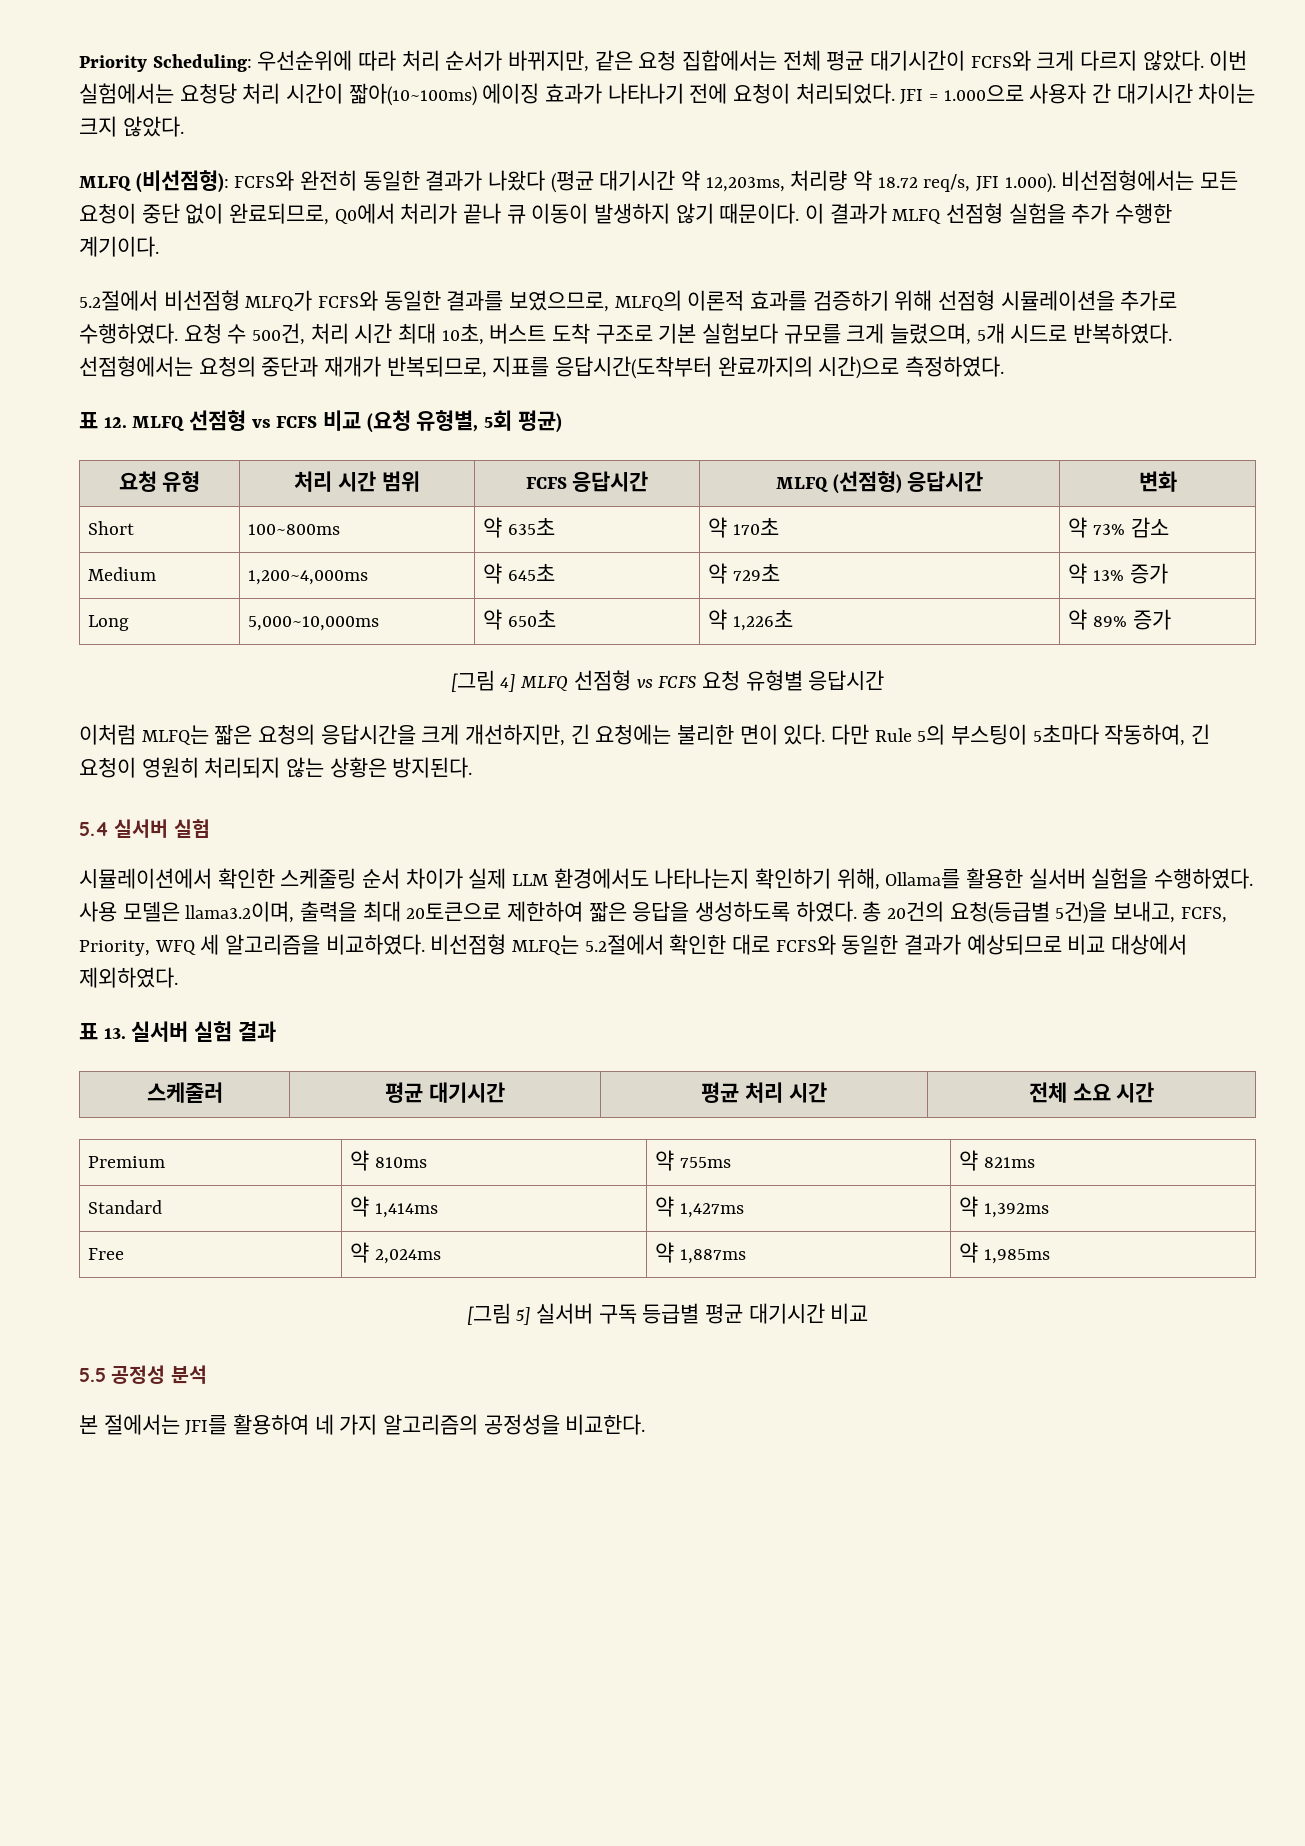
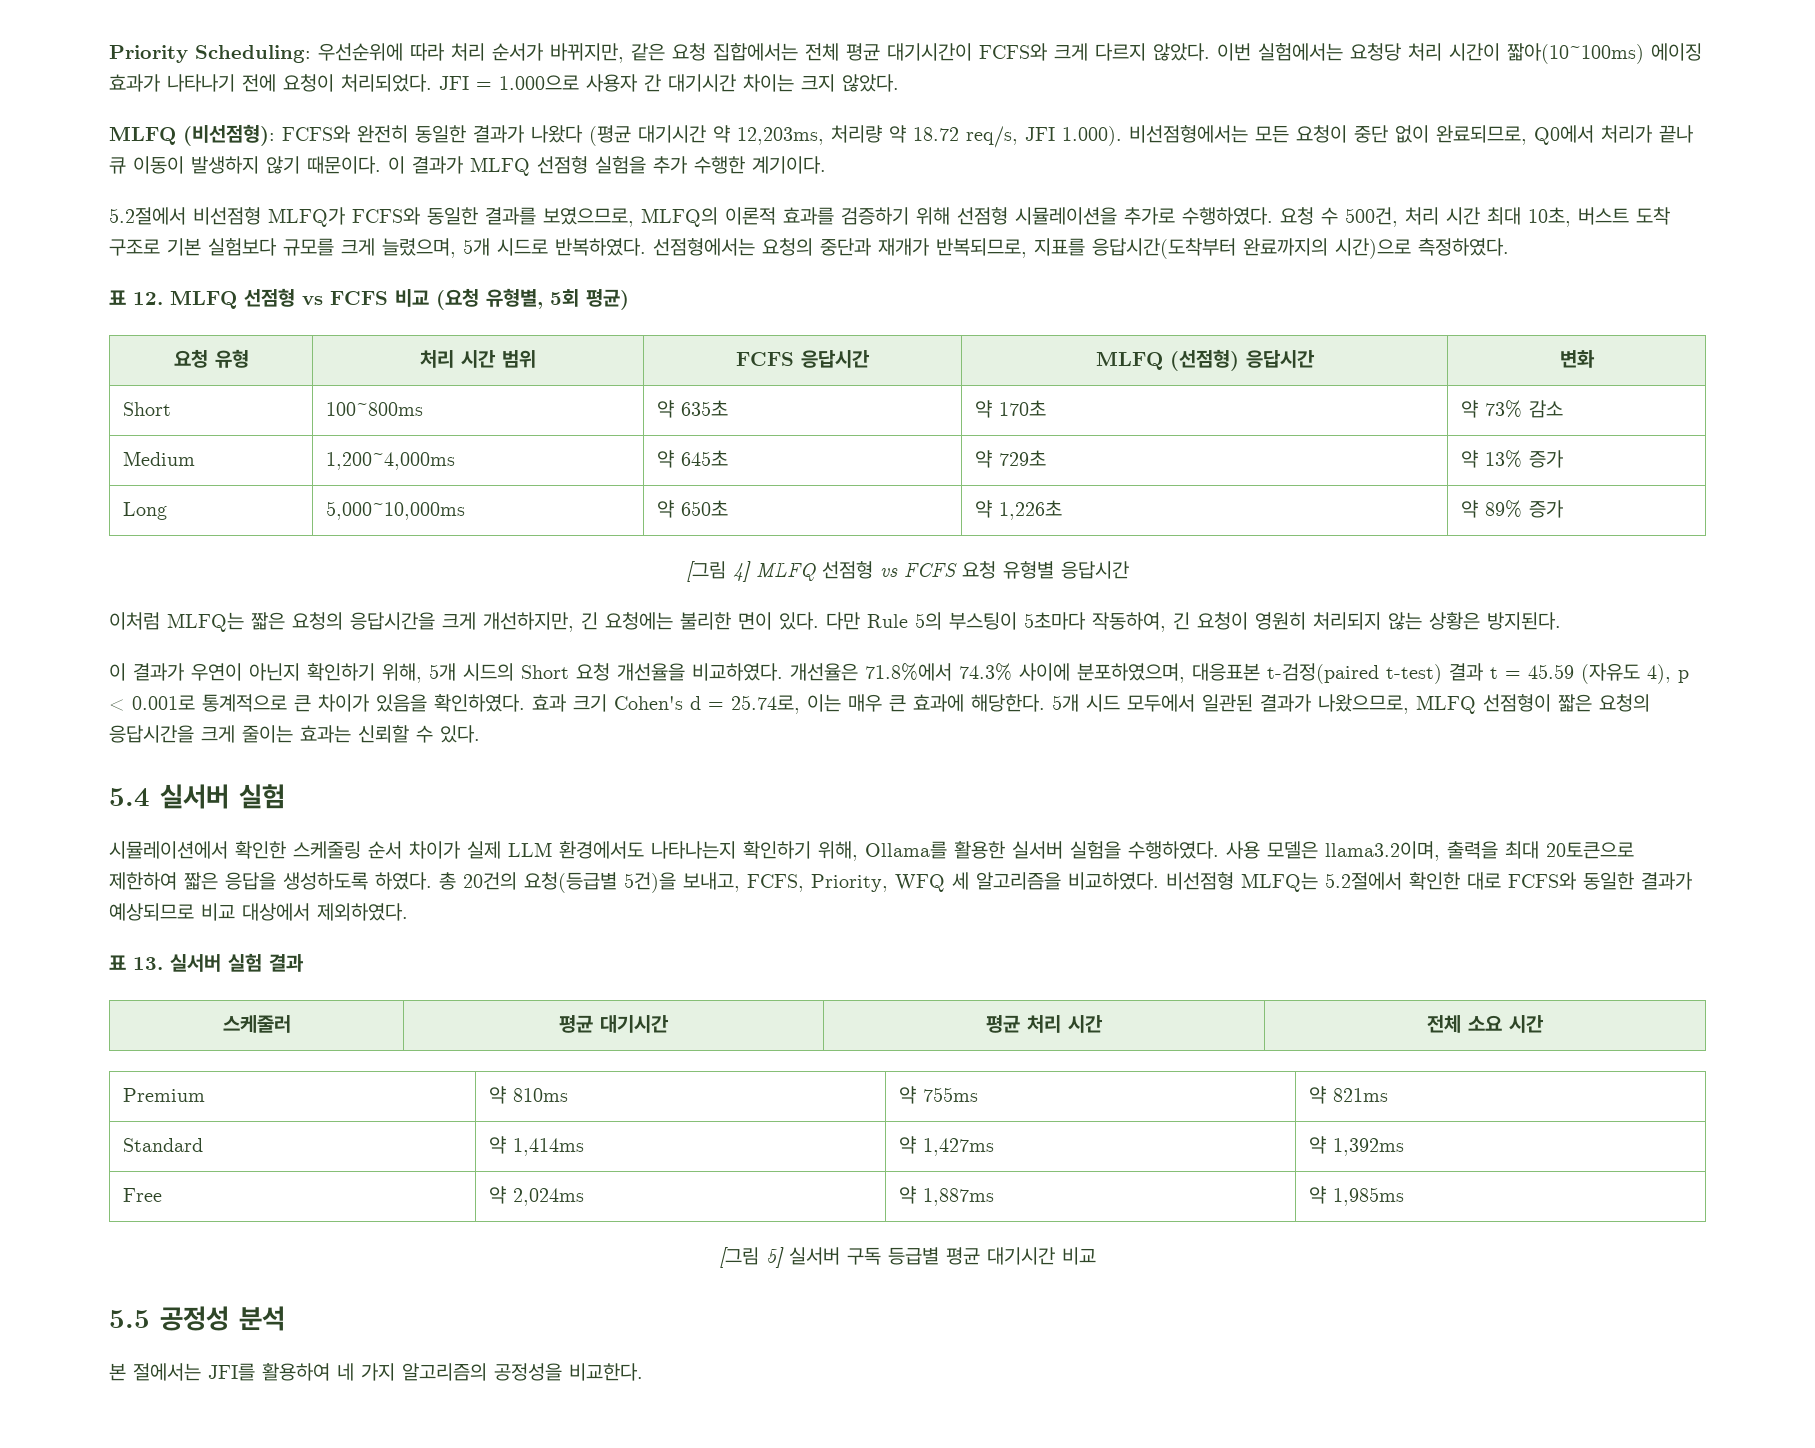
+ 이 결과가 우연이 아닌지 확인하기 위해, 5개 시드의 Short 요청 개선율을 비교하였다. 개선율은 71.8%에서 74.3% 사이에 분포하였으며, 대응표본 t-검정(paired t-test) 결과 t = 45.59 (자유도 4), p < 0.001로 통계적으로 큰 차이가 있음을 확인하였다. 효과 크기 Cohen's d = 25.74로, 이는 매우 큰 효과에 해당한다. 5개 시드 모두에서 일관된 결과가 나왔으므로, MLFQ 선점형이 짧은 요청의 응답시간을 크게 줄이는 효과는 신뢰할 수 있다.

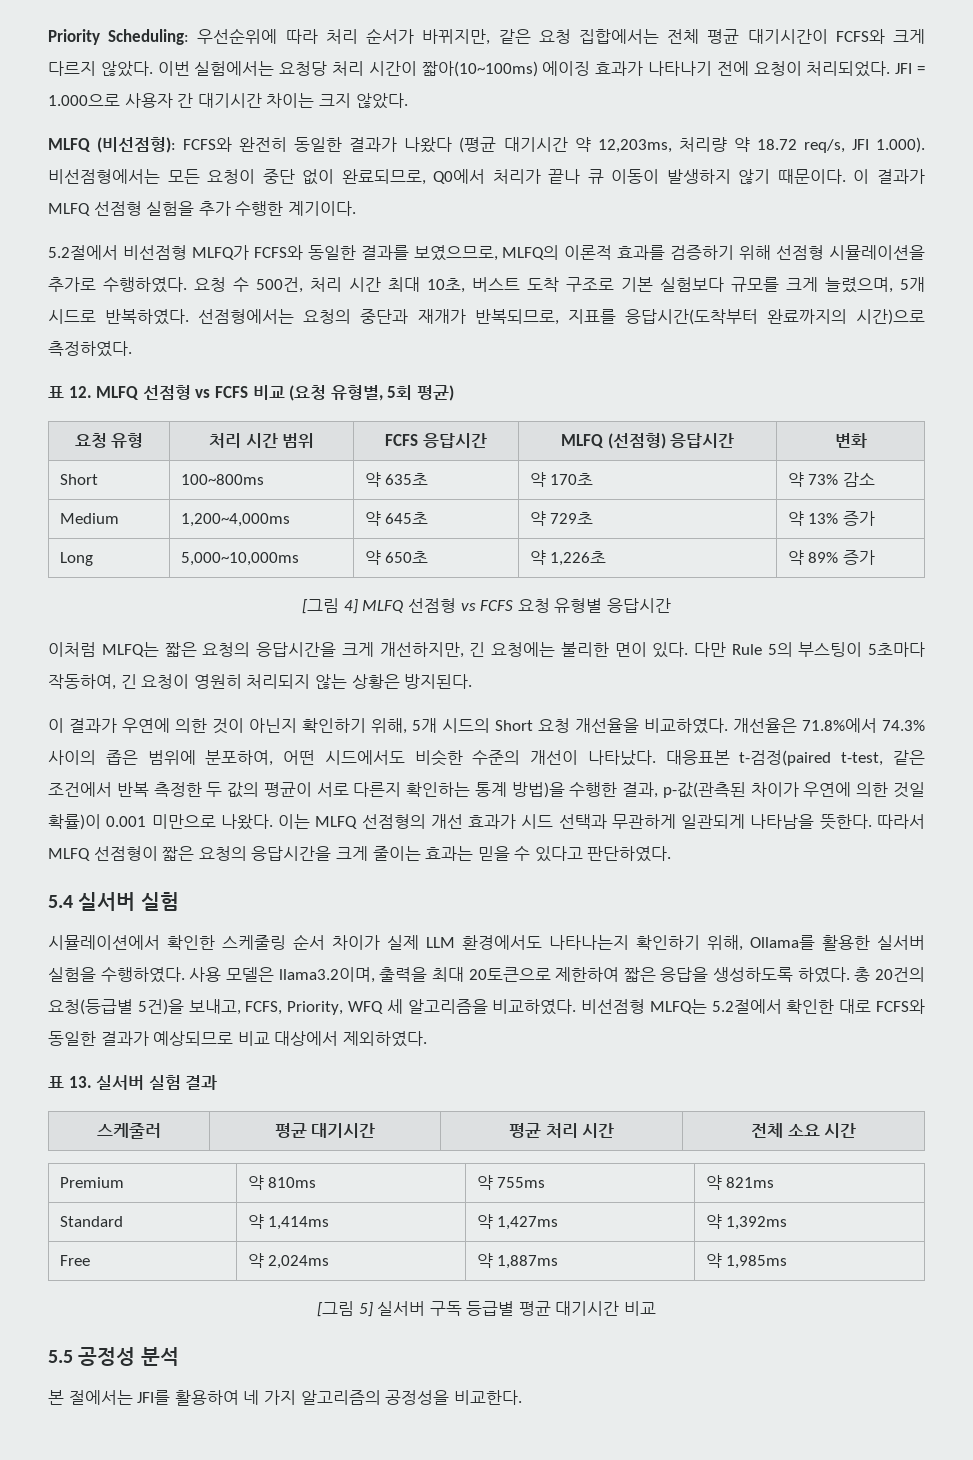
- 이 결과가 우연이 아닌지 확인하기 위해, 5개 시드의 Short 요청 개선율을 비교하였다.
+ 이 결과가 우연에 의한 것이 아닌지 확인하기 위해, 5개 시드의 Short 요청 개선율을 비교하였다.
- 개선율은 71.8%에서 74.3% 사이에 분포하였으며, 대응표본 t-검정(paired t-test) 결과 t = 45.59 (자유도 4), p < 0.001로 통계적으로 큰 차이가 있음을 확인하였다. 효과 크기 Cohen's d = 25.74로, 이는 매우 큰 효과에 해당한다. 5개 시드 모두에서 일관된 결과가 나왔으므로, MLFQ 선점형이 짧은 요청의 응답시간을 크게 줄이는 효과는 신뢰할 수 있다.
+ 개선율은 71.8%에서 74.3% 사이의 좁은 범위에 분포하여, 어떤 시드에서도 비슷한 수준의 개선이 나타났다. 대응표본 t-검정(paired t-test, 같은 조건에서 반복 측정한 두 값의 평균이 서로 다른지 확인하는 통계 방법)을 수행한 결과, p-값(관측된 차이가 우연에 의한 것일 확률)이 0.001 미만으로 나왔다. 이는 MLFQ 선점형의 개선 효과가 시드 선택과 무관하게 일관되게 나타남을 뜻한다. 따라서 MLFQ 선점형이 짧은 요청의 응답시간을 크게 줄이는 효과는 믿을 수 있다고 판단하였다.

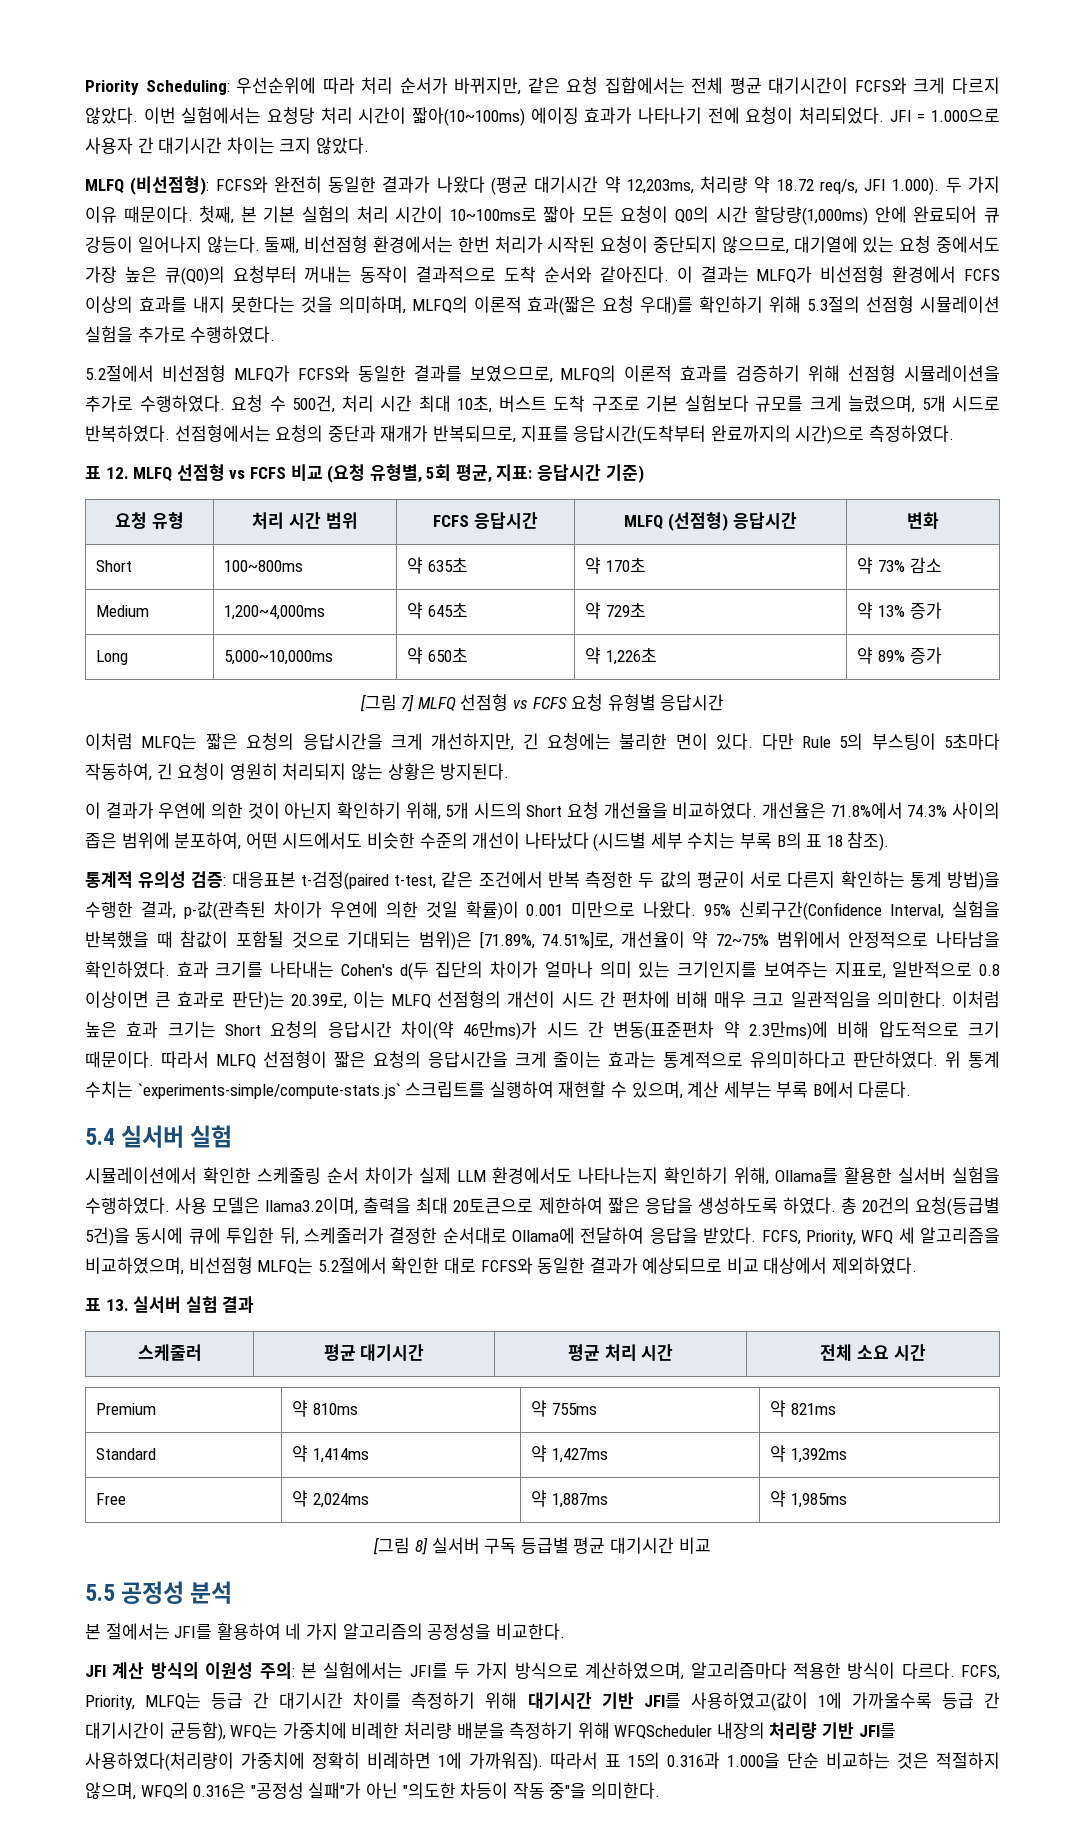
- MLFQ (비선점형): FCFS와 완전히 동일한 결과가 나왔다 (평균 대기시간 약 12,203ms, 처리량 약 18.72 req/s, JFI 1.000). 비선점형에서는 모든 요청이 중단 없이 완료되므로, Q0에서 처리가 끝나 큐 이동이 발생하지 않기 때문이다. 이 결과가 MLFQ 선점형 실험을 추가 수행한 계기이다.
+ MLFQ (비선점형): FCFS와 완전히 동일한 결과가 나왔다 (평균 대기시간 약 12,203ms, 처리량 약 18.72 req/s, JFI 1.000). 두 가지 이유 때문이다. 첫째, 본 기본 실험의 처리 시간이 10~100ms로 짧아 모든 요청이 Q0의 시간 할당량(1,000ms) 안에 완료되어 큐 강등이 일어나지 않는다. 둘째, 비선점형 환경에서는 한번 처리가 시작된 요청이 중단되지 않으므로, 대기열에 있는 요청 중에서도 가장 높은 큐(Q0)의 요청부터 꺼내는 동작이 결과적으로 도착 순서와 같아진다. 이 결과는 MLFQ가 비선점형 환경에서 FCFS 이상의 효과를 내지 못한다는 것을 의미하며, MLFQ의 이론적 효과(짧은 요청 우대)를 확인하기 위해 5.3절의 선점형 시뮬레이션 실험을 추가로 수행하였다.
- 표 12. MLFQ 선점형 vs FCFS 비교 (요청 유형별, 5회 평균)
+ 표 12. MLFQ 선점형 vs FCFS 비교 (요청 유형별, 5회 평균, 지표: 응답시간 기준)
- [그림 4] MLFQ 선점형 vs FCFS 요청 유형별 응답시간
+ [그림 7] MLFQ 선점형 vs FCFS 요청 유형별 응답시간
- 개선율은 71.8%에서 74.3% 사이의 좁은 범위에 분포하여, 어떤 시드에서도 비슷한 수준의 개선이 나타났다. 대응표본 t-검정(paired t-test, 같은 조건에서 반복 측정한 두 값의 평균이 서로 다른지 확인하는 통계 방법)을 수행한 결과, p-값(관측된 차이가 우연에 의한 것일 확률)이 0.001 미만으로 나왔다.
+ 개선율은 71.8%에서 74.3% 사이의 좁은 범위에 분포하여, 어떤 시드에서도 비슷한 수준의 개선이 나타났다 (시드별 세부 수치는 부록 B의 표 18 참조).
+ 통계적 유의성 검증: 대응표본 t-검정(paired t-test, 같은 조건에서 반복 측정한 두 값의 평균이 서로 다른지 확인하는 통계 방법)을 수행한 결과, p-값(관측된 차이가 우연에 의한 것일 확률)이 0.001 미만으로 나왔다.
- 이는 MLFQ 선점형의 개선 효과가 시드 선택과 무관하게 일관되게 나타남을 뜻한다.
+ 95% 신뢰구간(Confidence Interval, 실험을 반복했을 때 참값이 포함될 것으로 기대되는 범위)은 [71.89%, 74.51%]로, 개선율이 약 72~75% 범위에서 안정적으로 나타남을 확인하였다. 효과 크기를 나타내는 Cohen's d(두 집단의 차이가 얼마나 의미 있는 크기인지를 보여주는 지표로, 일반적으로 0.8 이상이면 큰 효과로 판단)는 20.39로, 이는 MLFQ 선점형의 개선이 시드 간 편차에 비해 매우 크고 일관적임을 의미한다. 이처럼 높은 효과 크기는 Short 요청의 응답시간 차이(약 46만ms)가 시드 간 변동(표준편차 약 2.3만ms)에 비해 압도적으로 크기 때문이다.
- 따라서 MLFQ 선점형이 짧은 요청의 응답시간을 크게 줄이는 효과는 믿을 수 있다고 판단하였다.
+ 따라서 MLFQ 선점형이 짧은 요청의 응답시간을 크게 줄이는 효과는 통계적으로 유의미하다고 판단하였다. 위 통계 수치는 `experiments-simple/compute-stats.js` 스크립트를 실행하여 재현할 수 있으며, 계산 세부는 부록 B에서 다룬다.
- 총 20건의 요청(등급별 5건)을 보내고, FCFS, Priority, WFQ 세 알고리즘을 비교하였다. 비선점형 MLFQ는 5.2절에서 확인한 대로 FCFS와 동일한 결과가 예상되므로 비교 대상에서 제외하였다.
+ 총 20건의 요청(등급별 5건)을 동시에 큐에 투입한 뒤, 스케줄러가 결정한 순서대로 Ollama에 전달하여 응답을 받았다. FCFS, Priority, WFQ 세 알고리즘을 비교하였으며, 비선점형 MLFQ는 5.2절에서 확인한 대로 FCFS와 동일한 결과가 예상되므로 비교 대상에서 제외하였다.
- [그림 5] 실서버 구독 등급별 평균 대기시간 비교
+ [그림 8] 실서버 구독 등급별 평균 대기시간 비교
+ JFI 계산 방식의 이원성 주의: 본 실험에서는 JFI를 두 가지 방식으로 계산하였으며, 알고리즘마다 적용한 방식이 다르다. FCFS, Priority, MLFQ는 등급 간 대기시간 차이를 측정하기 위해 대기시간 기반 JFI를 사용하였고(값이 1에 가까울수록 등급 간 대기시간이 균등함), WFQ는 가중치에 비례한 처리량 배분을 측정하기 위해 WFQScheduler 내장의 처리량 기반 JFI를 사용하였다(처리량이 가중치에 정확히 비례하면 1에 가까워짐). 따라서 표 15의 0.316과 1.000을 단순 비교하는 것은 적절하지 않으며, WFQ의 0.316은 "공정성 실패"가 아닌 "의도한 차등이 작동 중"을 의미한다.

